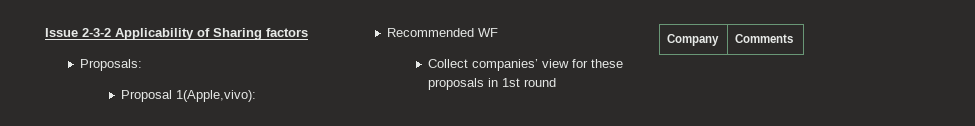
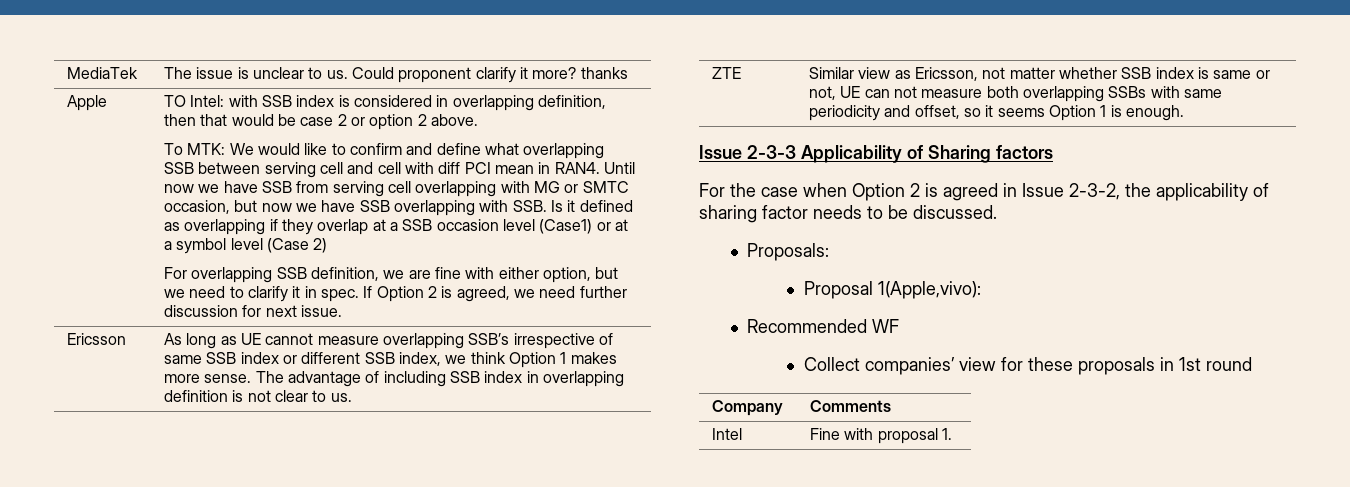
- Issue 2-3-2 Applicability of Sharing factors
+ MediaTek | The issue is unclear to us. Could proponent clarify it more? thanks
+ Apple | TO Intel: with SSB index is considered in overlapping definition, then that would be case 2 or option 2 above.
+ To MTK: We would like to confirm and define what overlapping SSB between serving cell and cell with diff PCI mean in RAN4. Until now we have SSB from serving cell overlapping with MG or SMTC occasion, but now we have SSB overlapping with SSB. Is it defined as overlapping if they overlap at a SSB occasion level (Case1) or at a symbol level (Case 2)
+ For overlapping SSB definition, we are fine with either option, but we need to clarify it in spec. If Option 2 is agreed, we need further discussion for next issue.
+ Ericsson | As long as UE cannot measure overlapping SSB’s irrespective of same SSB index or different SSB index, we think Option 1 makes more sense. The advantage of including SSB index in overlapping definition is not clear to us.
+ ZTE | Similar view as Ericsson, not matter whether SSB index is same or not, UE can not measure both overlapping SSBs with same periodicity and offset, so it seems Option 1 is enough.
+ Issue 2-3-3 Applicability of Sharing factors
+ For the case when Option 2 is agreed in Issue 2-3-2, the applicability of sharing factor needs to be discussed.
+ Intel | Fine with proposal 1.

